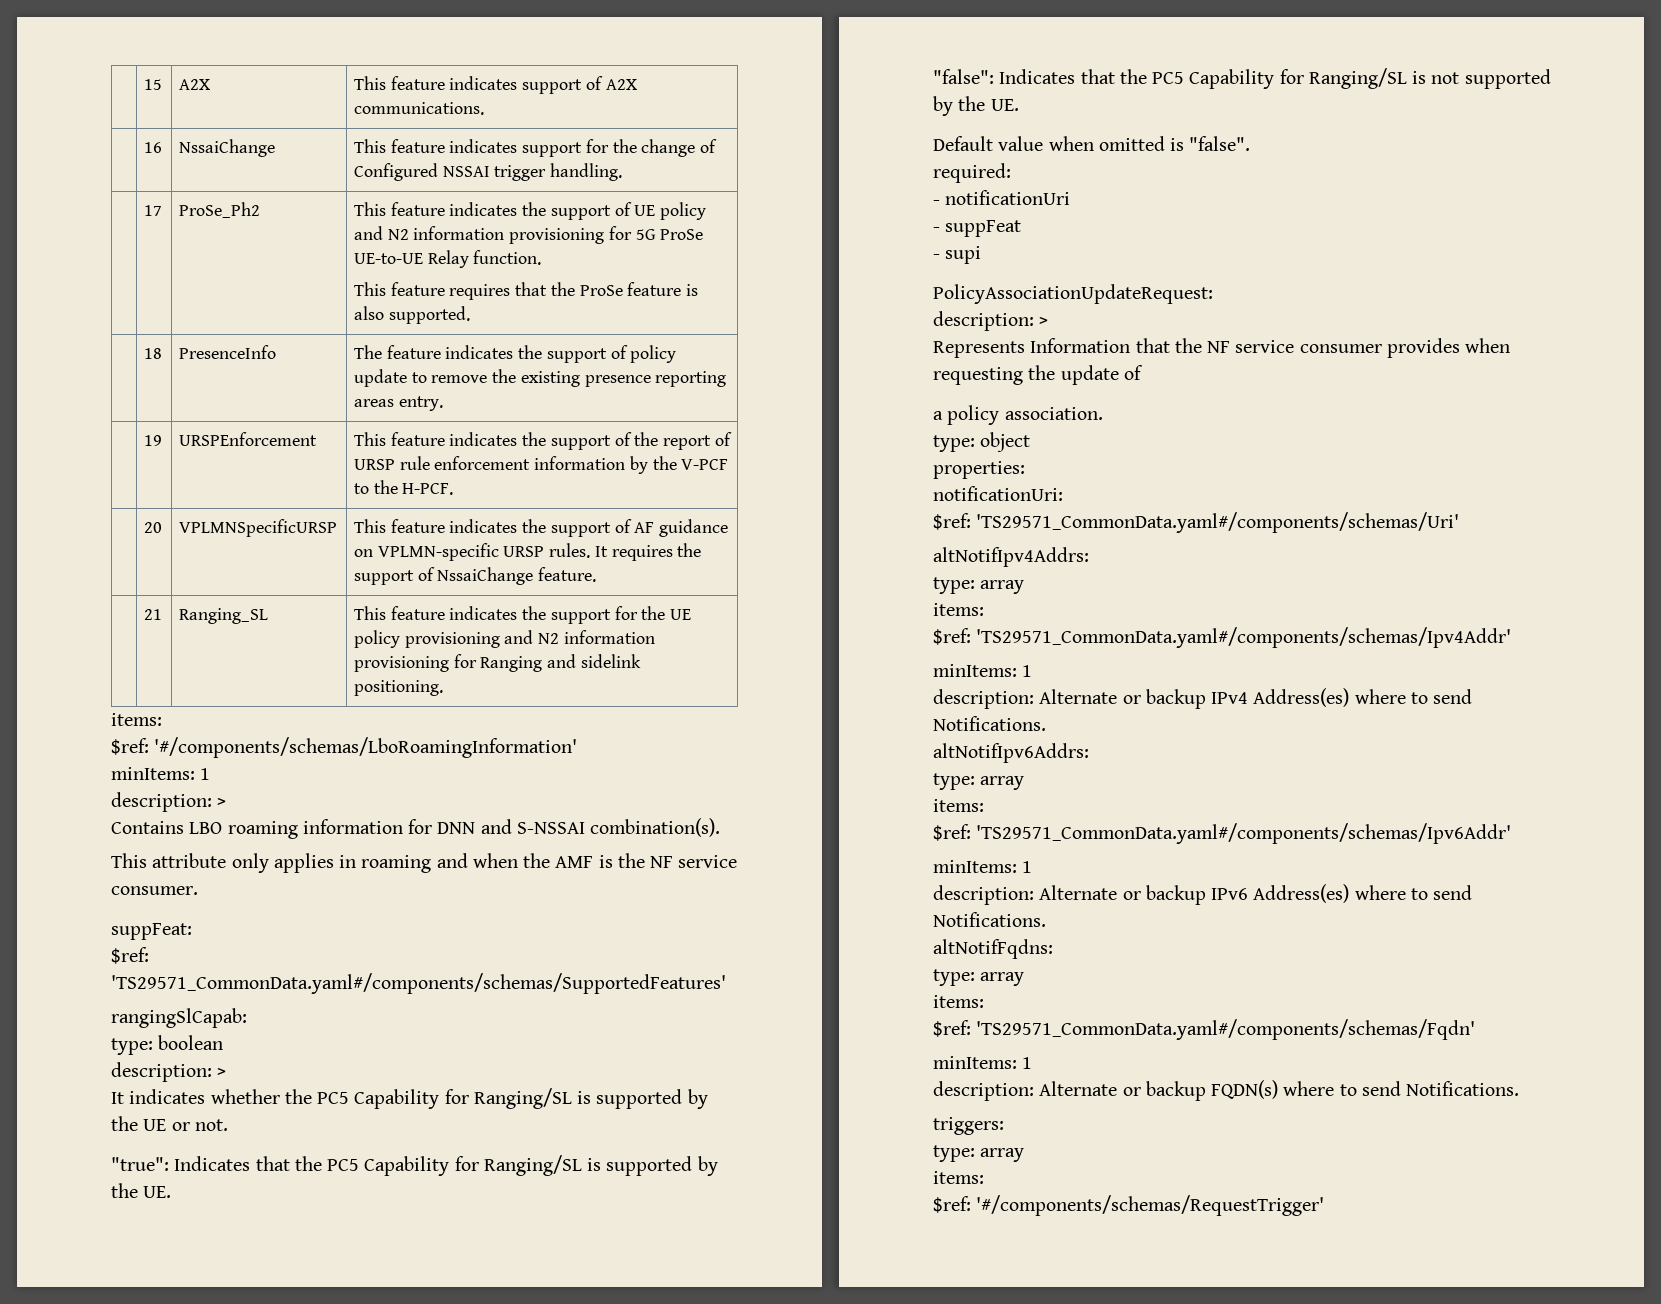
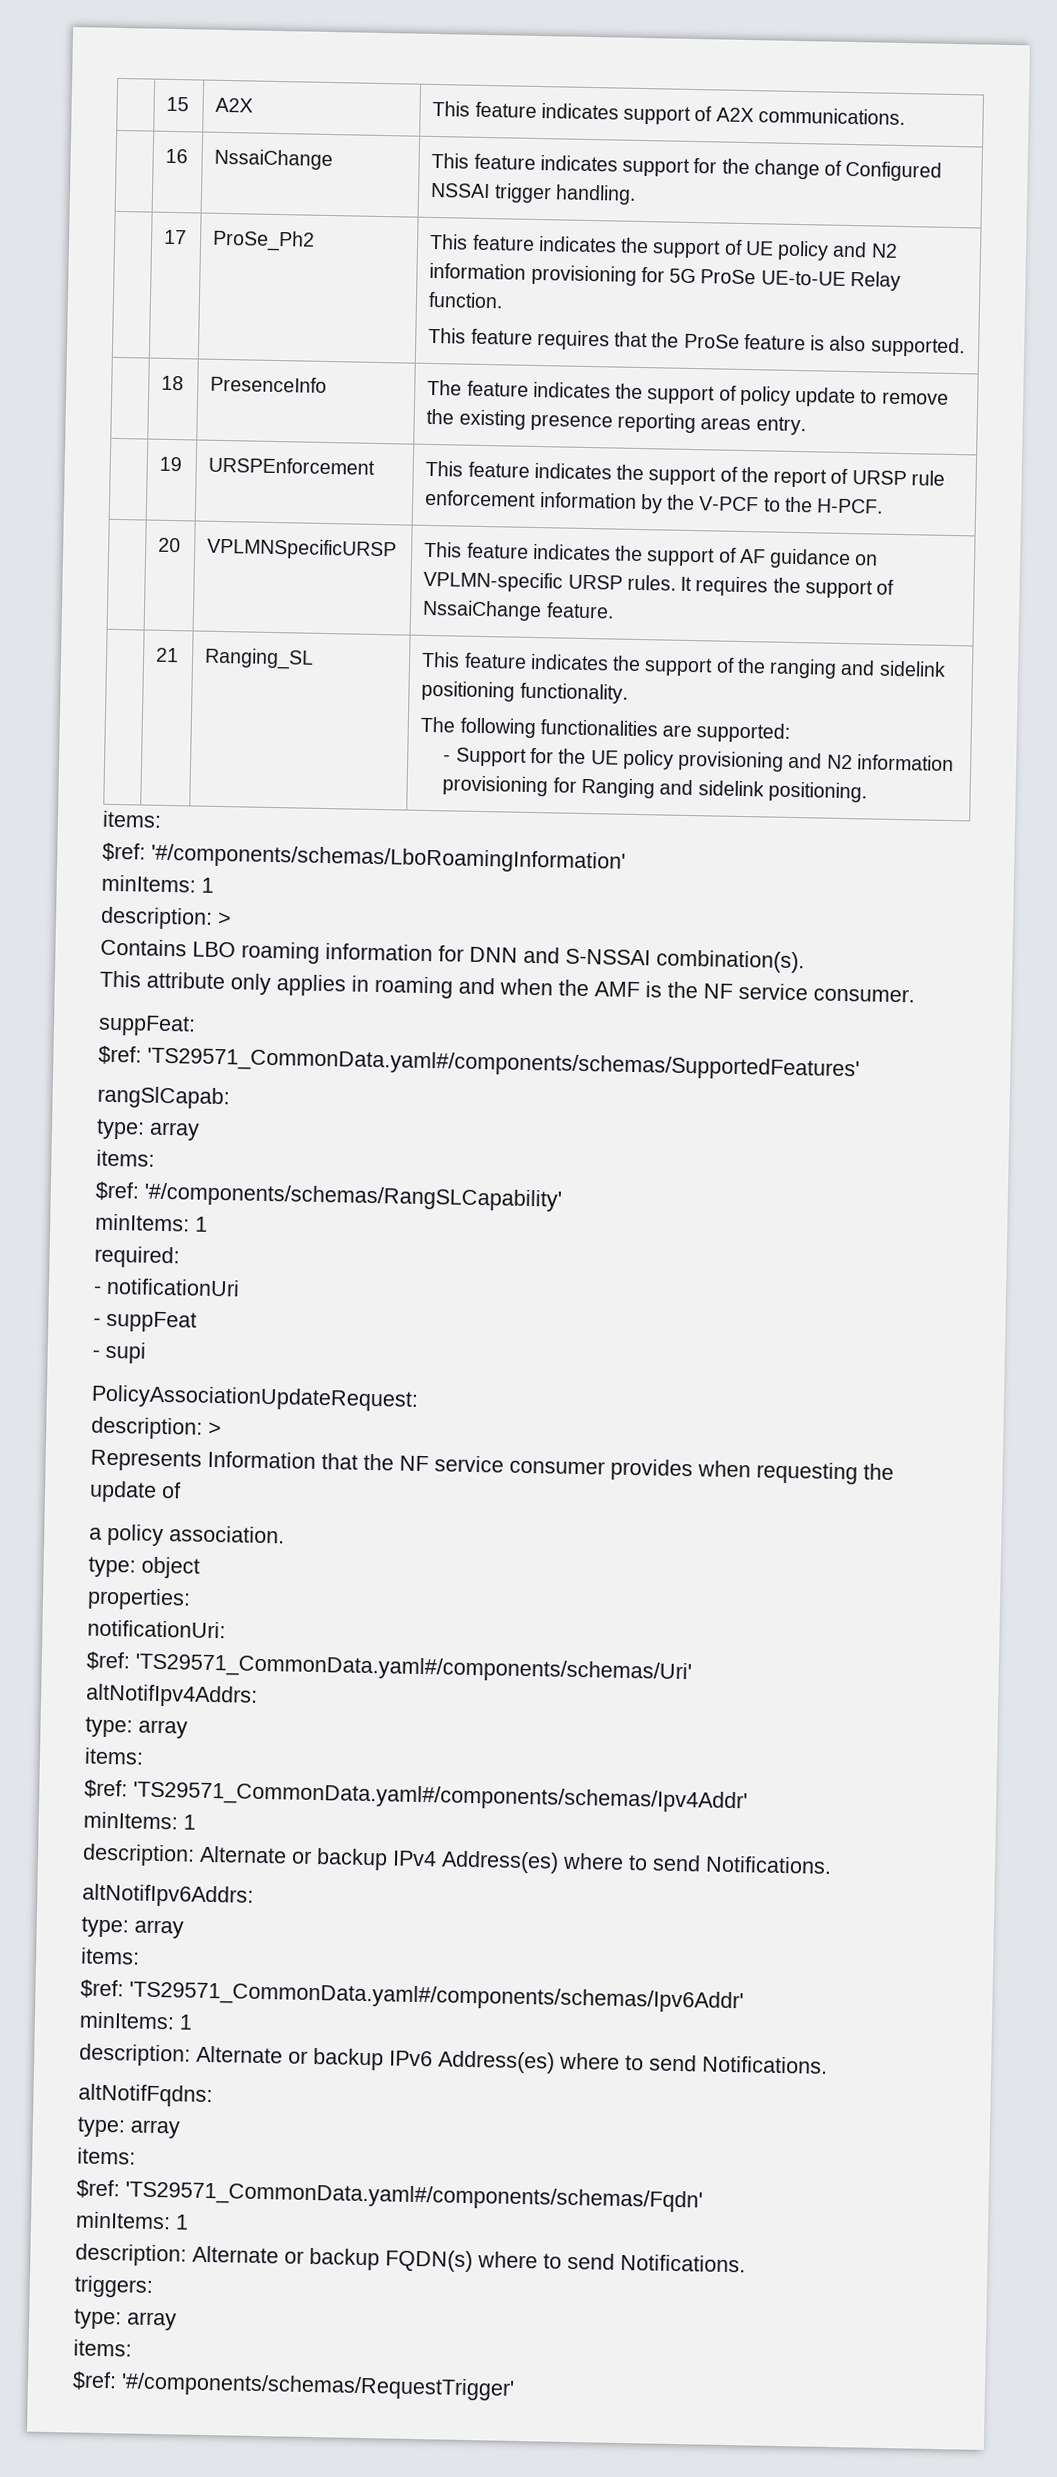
- | 21 | Ranging_SL | This feature indicates the support for the UE policy provisioning and N2 information provisioning for Ranging and sidelink positioning.
+ | 21 | Ranging_SL | This feature indicates the support of the ranging and sidelink positioning functionality.
+ The following functionalities are supported:
+ - Support for the UE policy provisioning and N2 information provisioning for Ranging and sidelink positioning.
- rangingSlCapab:
- type: boolean
- description: >
- It indicates whether the PC5 Capability for Ranging/SL is supported by the UE or not.
- "true": Indicates that the PC5 Capability for Ranging/SL is supported by the UE.
- "false": Indicates that the PC5 Capability for Ranging/SL is not supported by the UE.
- Default value when omitted is "false".
+ rangSlCapab:
+ type: array
+ items:
+ $ref: '#/components/schemas/RangSLCapability'
+ minItems: 1

